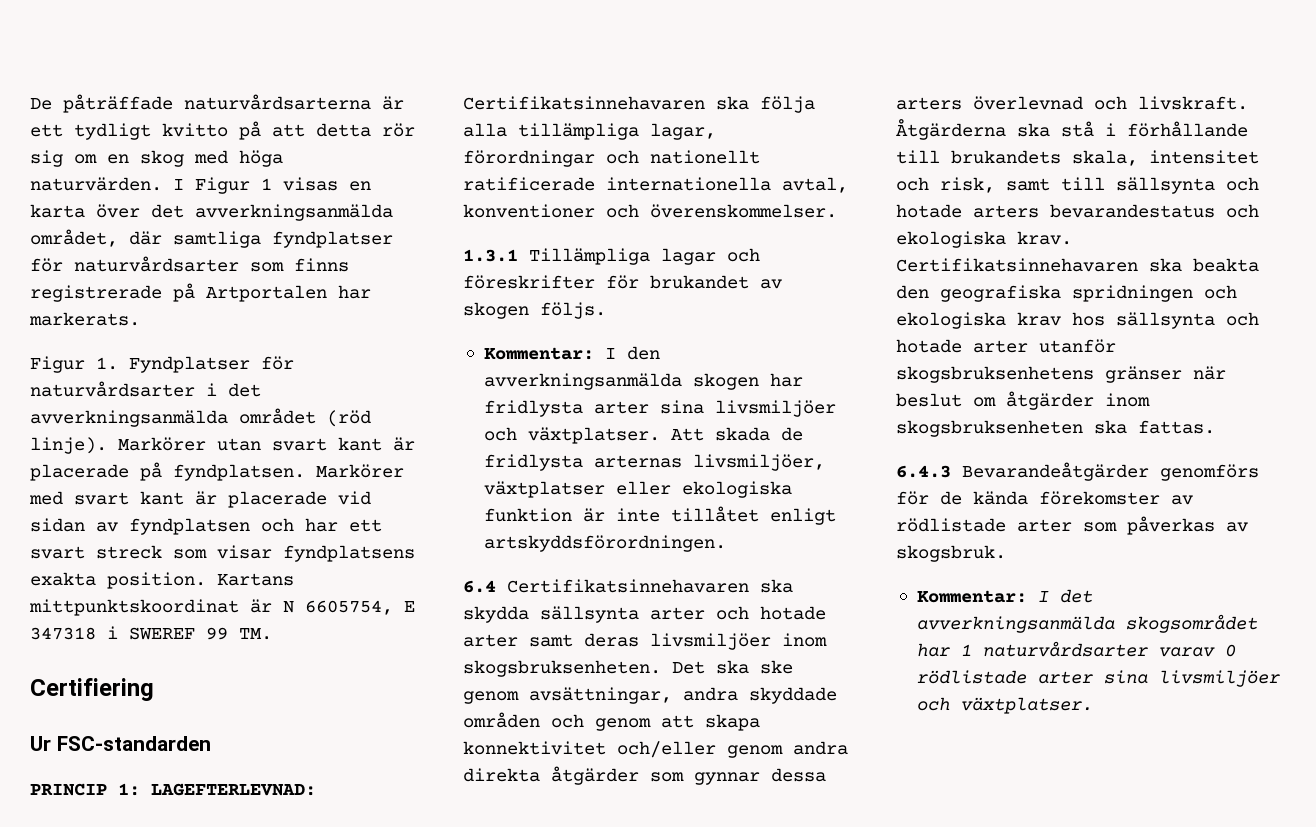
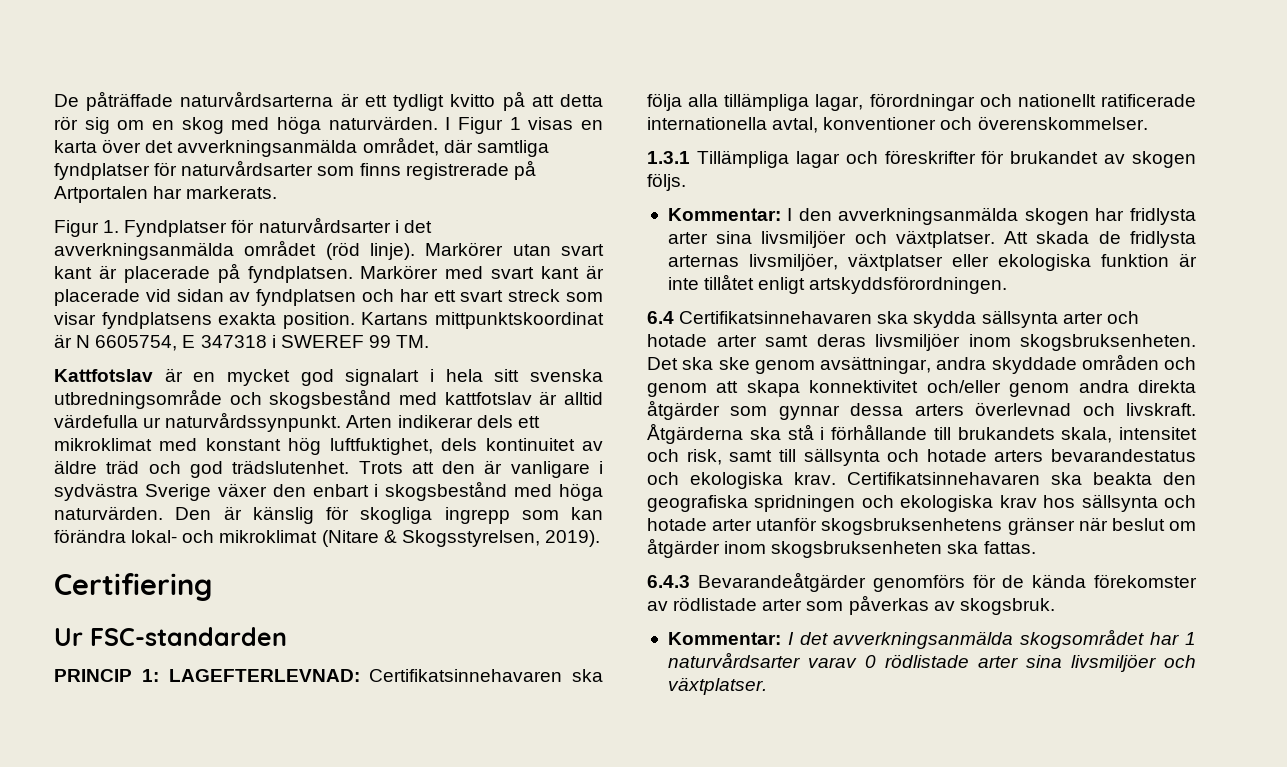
+ Kattfotslav är en mycket god signalart i hela sitt svenska utbredningsområde och skogsbestånd med kattfotslav är alltid värdefulla ur naturvårdssynpunkt. Arten indikerar dels ett mikroklimat med konstant hög luftfuktighet, dels kontinuitet av äldre träd och god trädslutenhet. Trots att den är vanligare i sydvästra Sverige växer den enbart i skogsbestånd med höga naturvärden. Den är känslig för skogliga ingrepp som kan förändra lokal- och mikroklimat (Nitare & Skogsstyrelsen, 2019).

